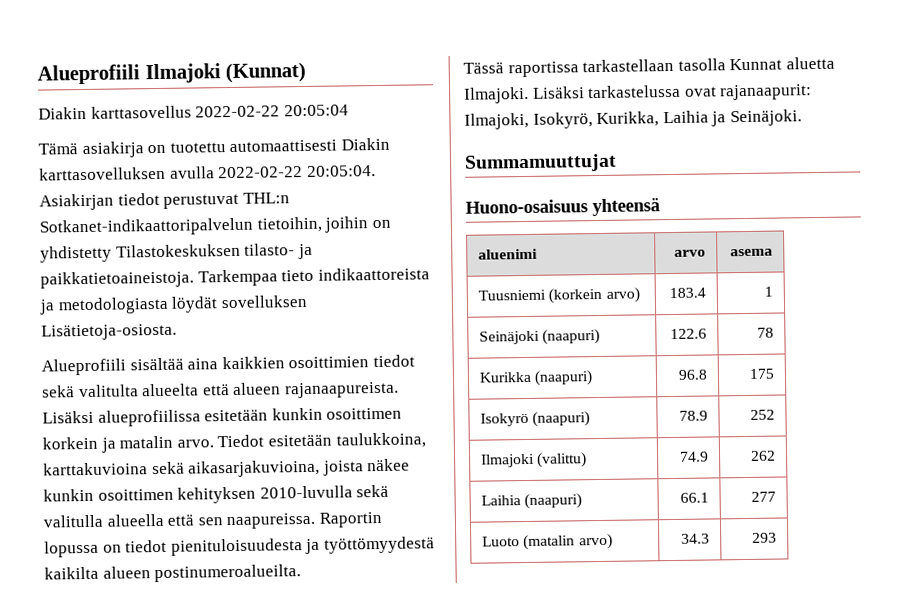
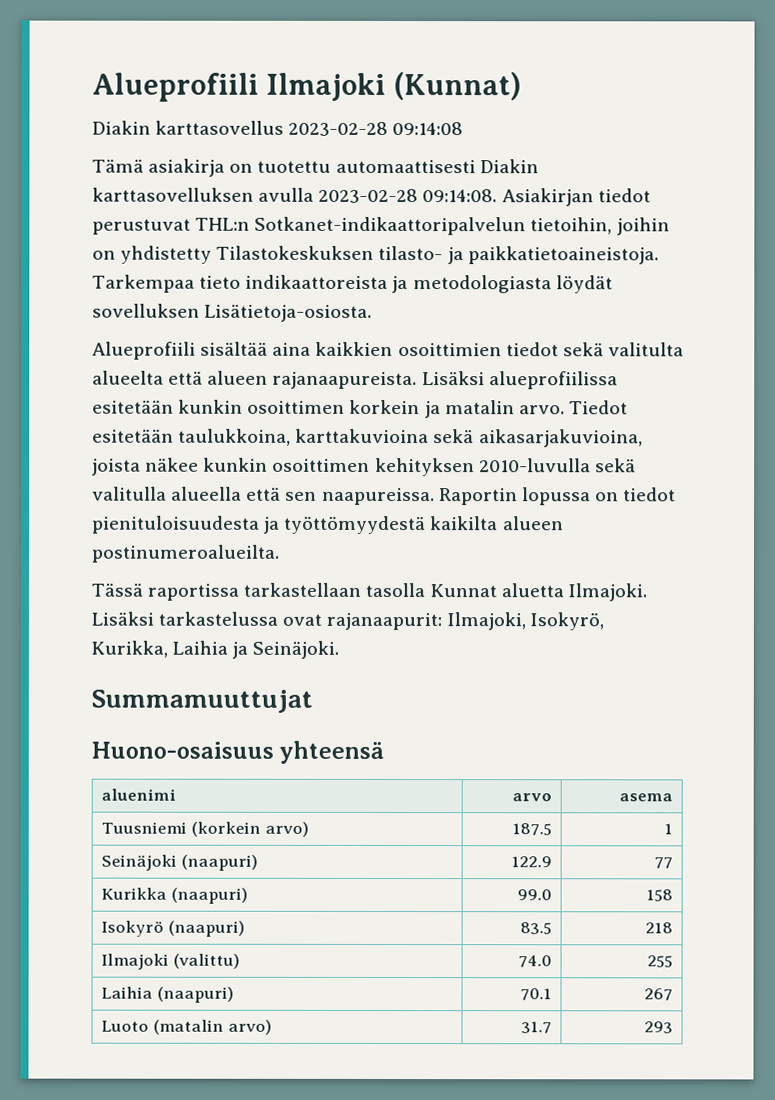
- Diakin karttasovellus 2022-02-22 20:05:04
+ Diakin karttasovellus 2023-02-28 09:14:08
- Tämä asiakirja on tuotettu automaattisesti Diakin karttasovelluksen avulla 2022-02-22 20:05:04.
+ Tämä asiakirja on tuotettu automaattisesti Diakin karttasovelluksen avulla 2023-02-28 09:14:08.
- Tuusniemi (korkein arvo) | 183.4 | 1
+ Tuusniemi (korkein arvo) | 187.5 | 1
- Seinäjoki (naapuri) | 122.6 | 78
+ Seinäjoki (naapuri) | 122.9 | 77
- Kurikka (naapuri) | 96.8 | 175
+ Kurikka (naapuri) | 99.0 | 158
- Isokyrö (naapuri) | 78.9 | 252
+ Isokyrö (naapuri) | 83.5 | 218
- Ilmajoki (valittu) | 74.9 | 262
+ Ilmajoki (valittu) | 74.0 | 255
- Laihia (naapuri) | 66.1 | 277
+ Laihia (naapuri) | 70.1 | 267
- Luoto (matalin arvo) | 34.3 | 293
+ Luoto (matalin arvo) | 31.7 | 293

